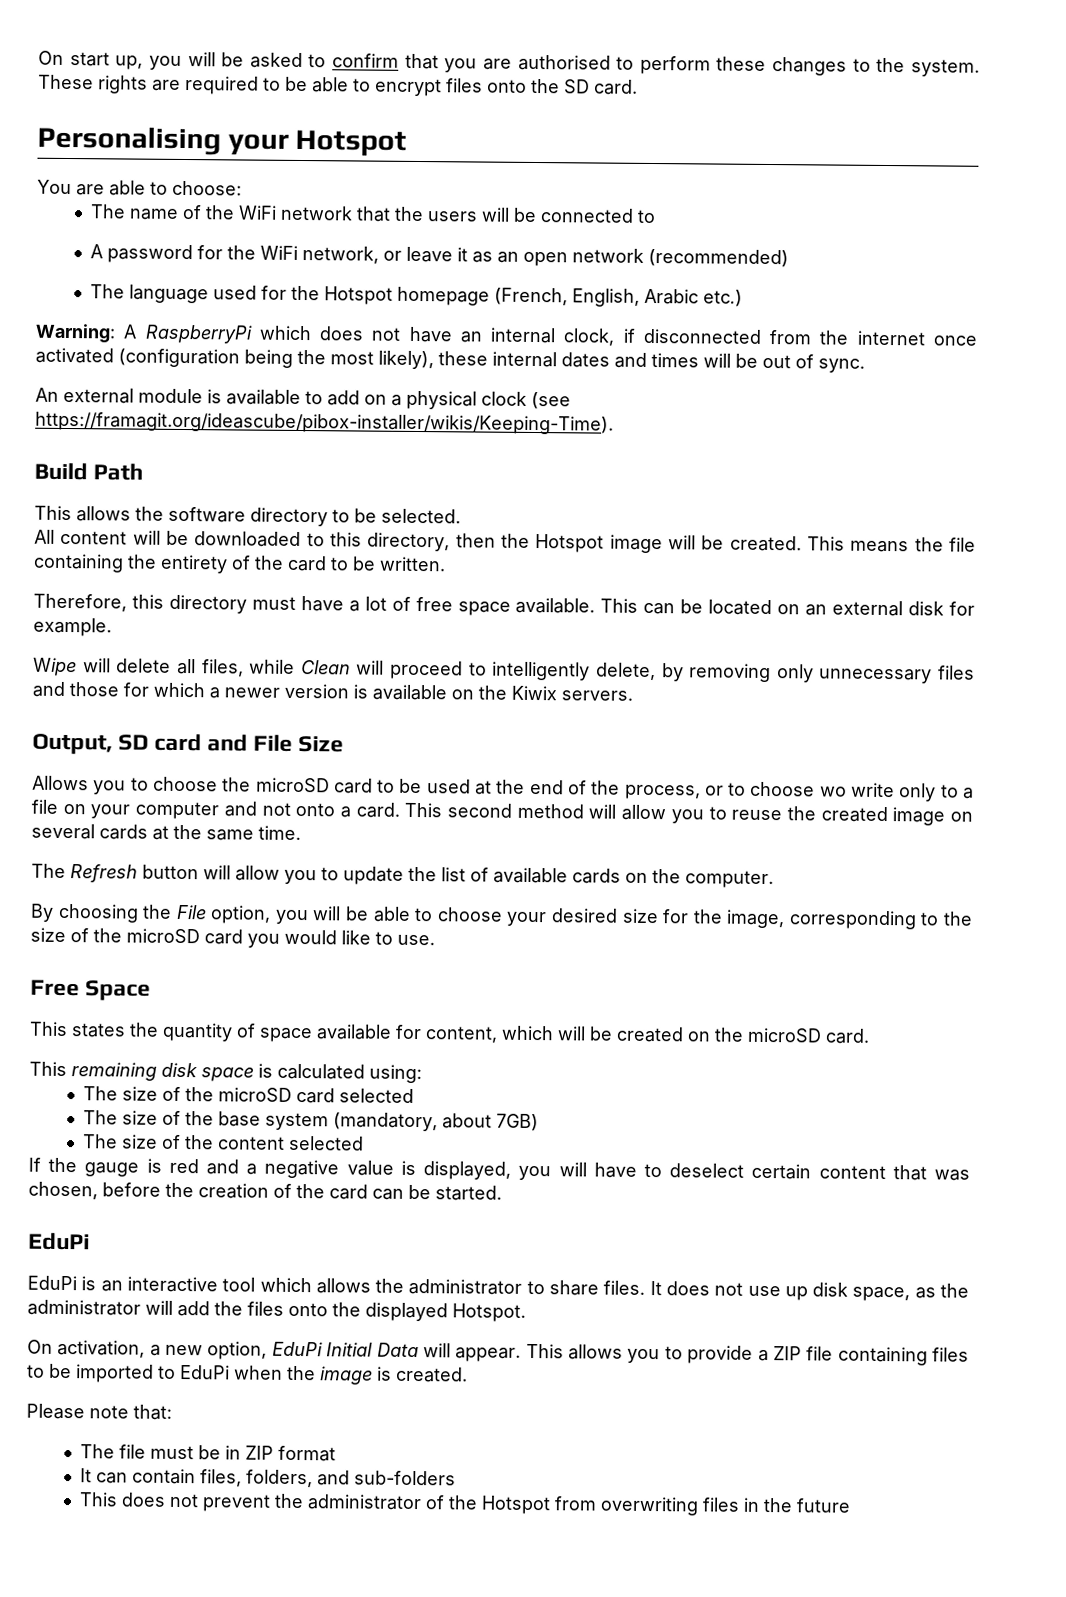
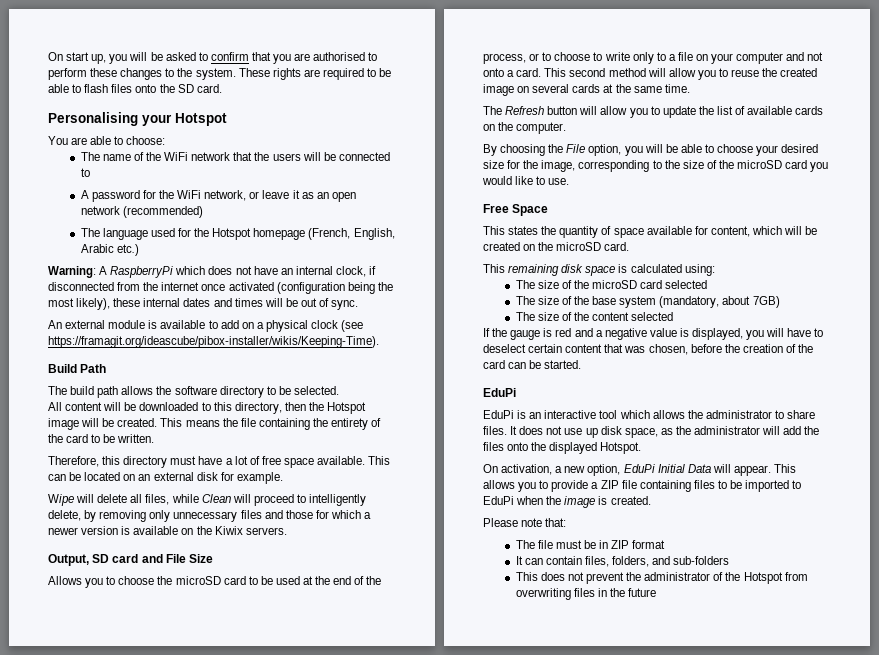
- These rights are required to be able to encrypt files onto the SD card.
+ These rights are required to be able to flash files onto the SD card.
- This allows the software directory to be selected.
+ The build path allows the software directory to be selected.
- Allows you to choose the microSD card to be used at the end of the process, or to choose wo write only to a file on your computer and not onto a card.
+ Allows you to choose the microSD card to be used at the end of the process, or to choose to write only to a file on your computer and not onto a card.

